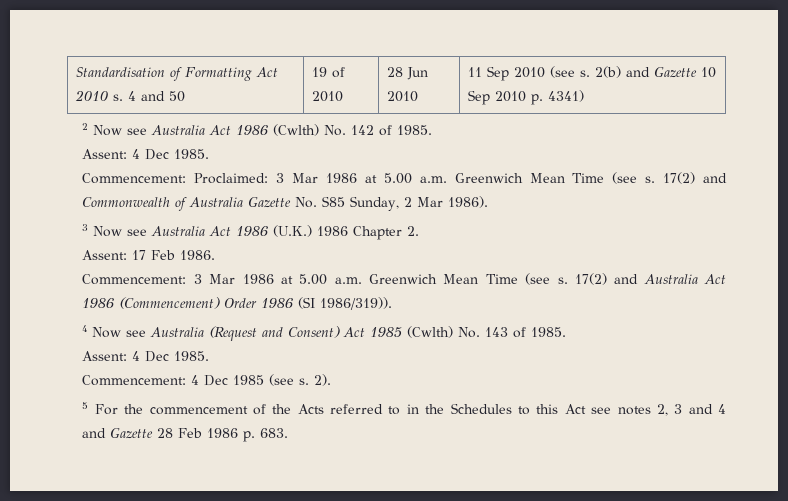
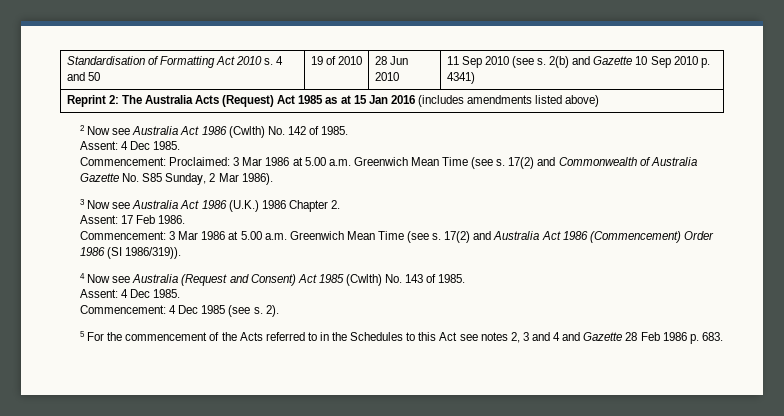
+ Reprint 2: The Australia Acts (Request) Act 1985 as at 15 Jan 2016 (includes amendments listed above)

